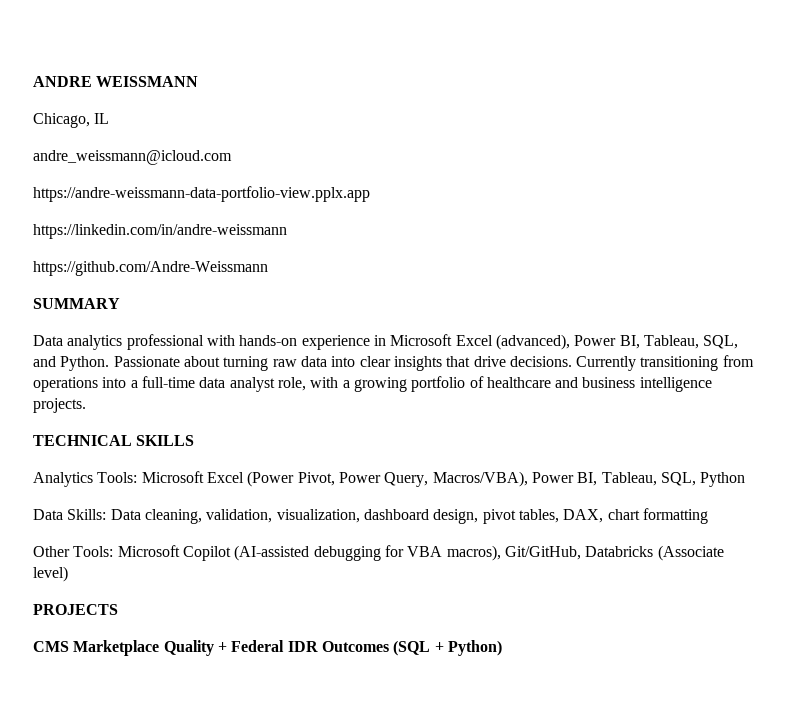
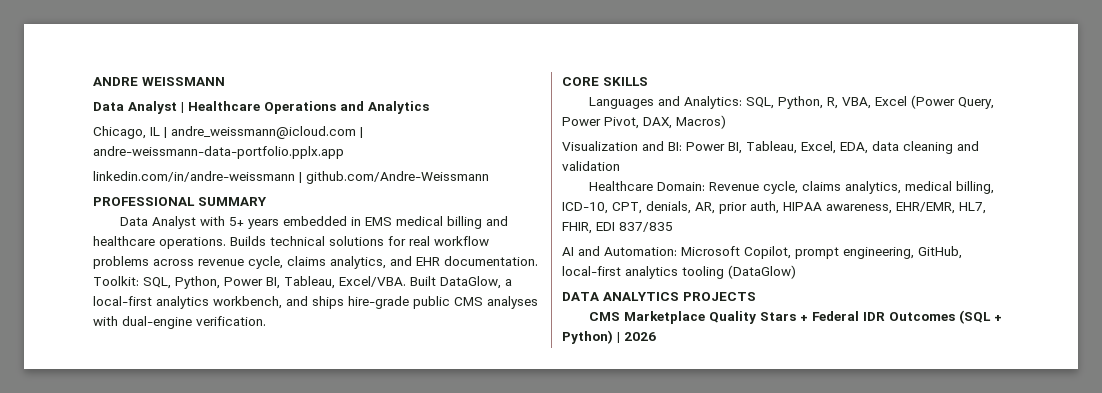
- Chicago, IL
- andre_weissmann@icloud.com
- https://andre-weissmann-data-portfolio-view.pplx.app
- https://linkedin.com/in/andre-weissmann
- https://github.com/Andre-Weissmann
- SUMMARY
- Data analytics professional with hands-on experience in Microsoft Excel (advanced), Power BI, Tableau, SQL, and Python. Passionate about turning raw data into clear insights that drive decisions. Currently transitioning from operations into a full-time data analyst role, with a growing portfolio of healthcare and business intelligence projects.
- TECHNICAL SKILLS
- Analytics Tools: Microsoft Excel (Power Pivot, Power Query, Macros/VBA), Power BI, Tableau, SQL, Python
- Data Skills: Data cleaning, validation, visualization, dashboard design, pivot tables, DAX, chart formatting
- Other Tools: Microsoft Copilot (AI-assisted debugging for VBA macros), Git/GitHub, Databricks (Associate level)
- PROJECTS
+ Data Analyst | Healthcare Operations and Analytics
+ Chicago, IL | andre_weissmann@icloud.com | andre-weissmann-data-portfolio.pplx.app
+ linkedin.com/in/andre-weissmann | github.com/Andre-Weissmann
+ PROFESSIONAL SUMMARY
+ Data Analyst with 5+ years embedded in EMS medical billing and healthcare operations. Builds technical solutions for real workflow problems across revenue cycle, claims analytics, and EHR documentation. Toolkit: SQL, Python, Power BI, Tableau, Excel/VBA. Built DataGlow, a local-first analytics workbench, and ships hire-grade public CMS analyses with dual-engine verification.
+ CORE SKILLS
+ Languages and Analytics: SQL, Python, R, VBA, Excel (Power Query, Power Pivot, DAX, Macros)
+ Visualization and BI: Power BI, Tableau, Excel, EDA, data cleaning and validation
+ Healthcare Domain: Revenue cycle, claims analytics, medical billing, ICD-10, CPT, denials, AR, prior auth, HIPAA awareness, EHR/EMR, HL7, FHIR, EDI 837/835
+ AI and Automation: Microsoft Copilot, prompt engineering, GitHub, local-first analytics tooling (DataGlow)
+ DATA ANALYTICS PROJECTS
- CMS Marketplace Quality + Federal IDR Outcomes (SQL + Python)
+ CMS Marketplace Quality Stars + Federal IDR Outcomes (SQL + Python) | 2026

